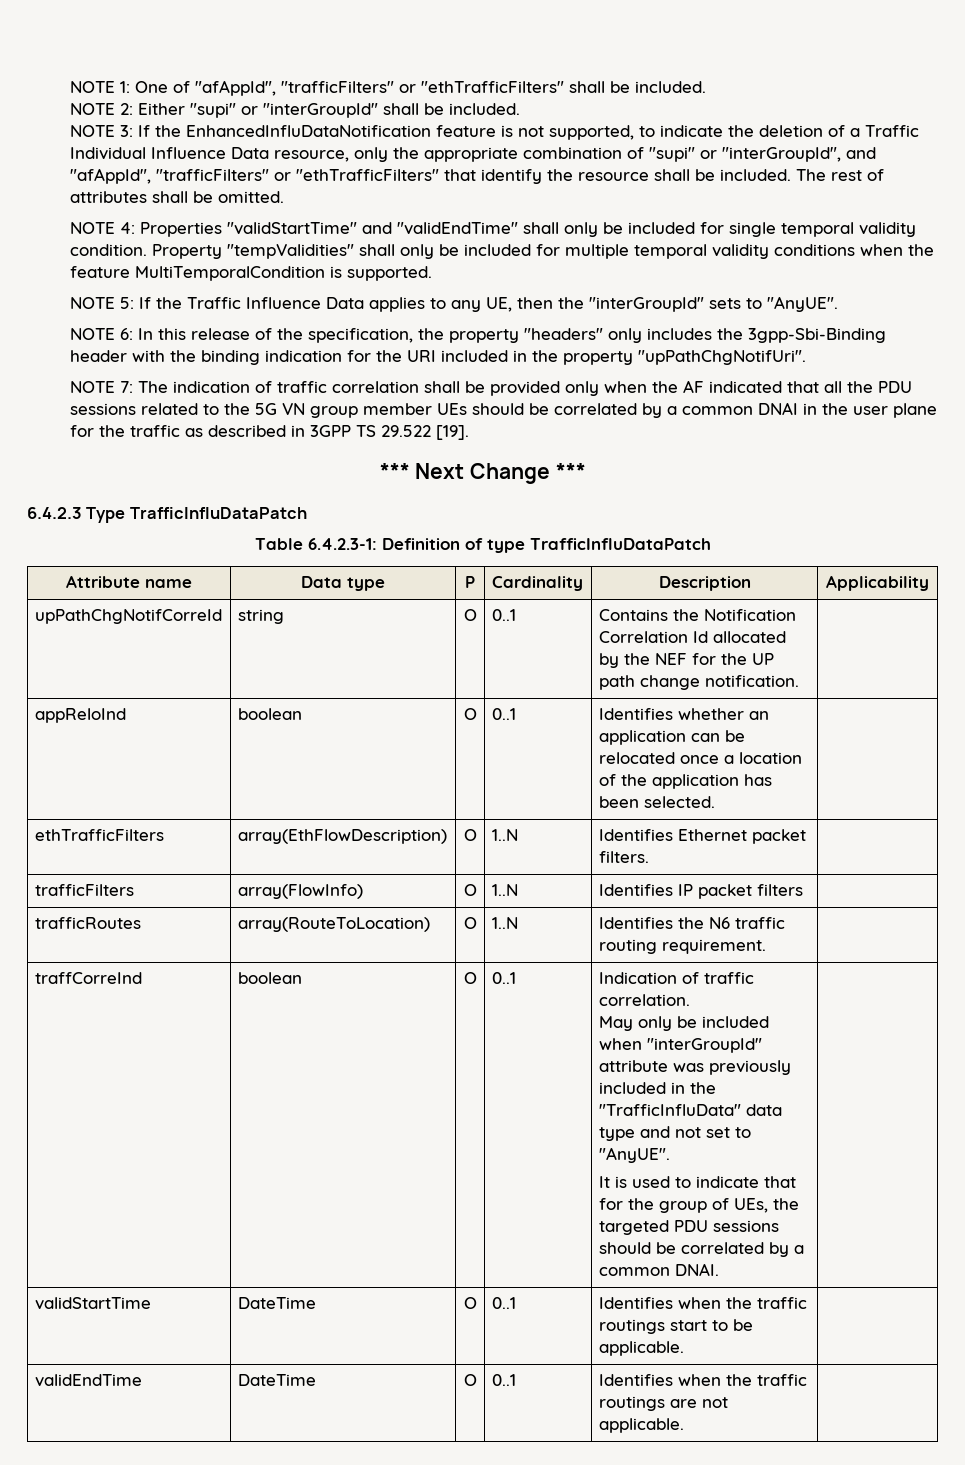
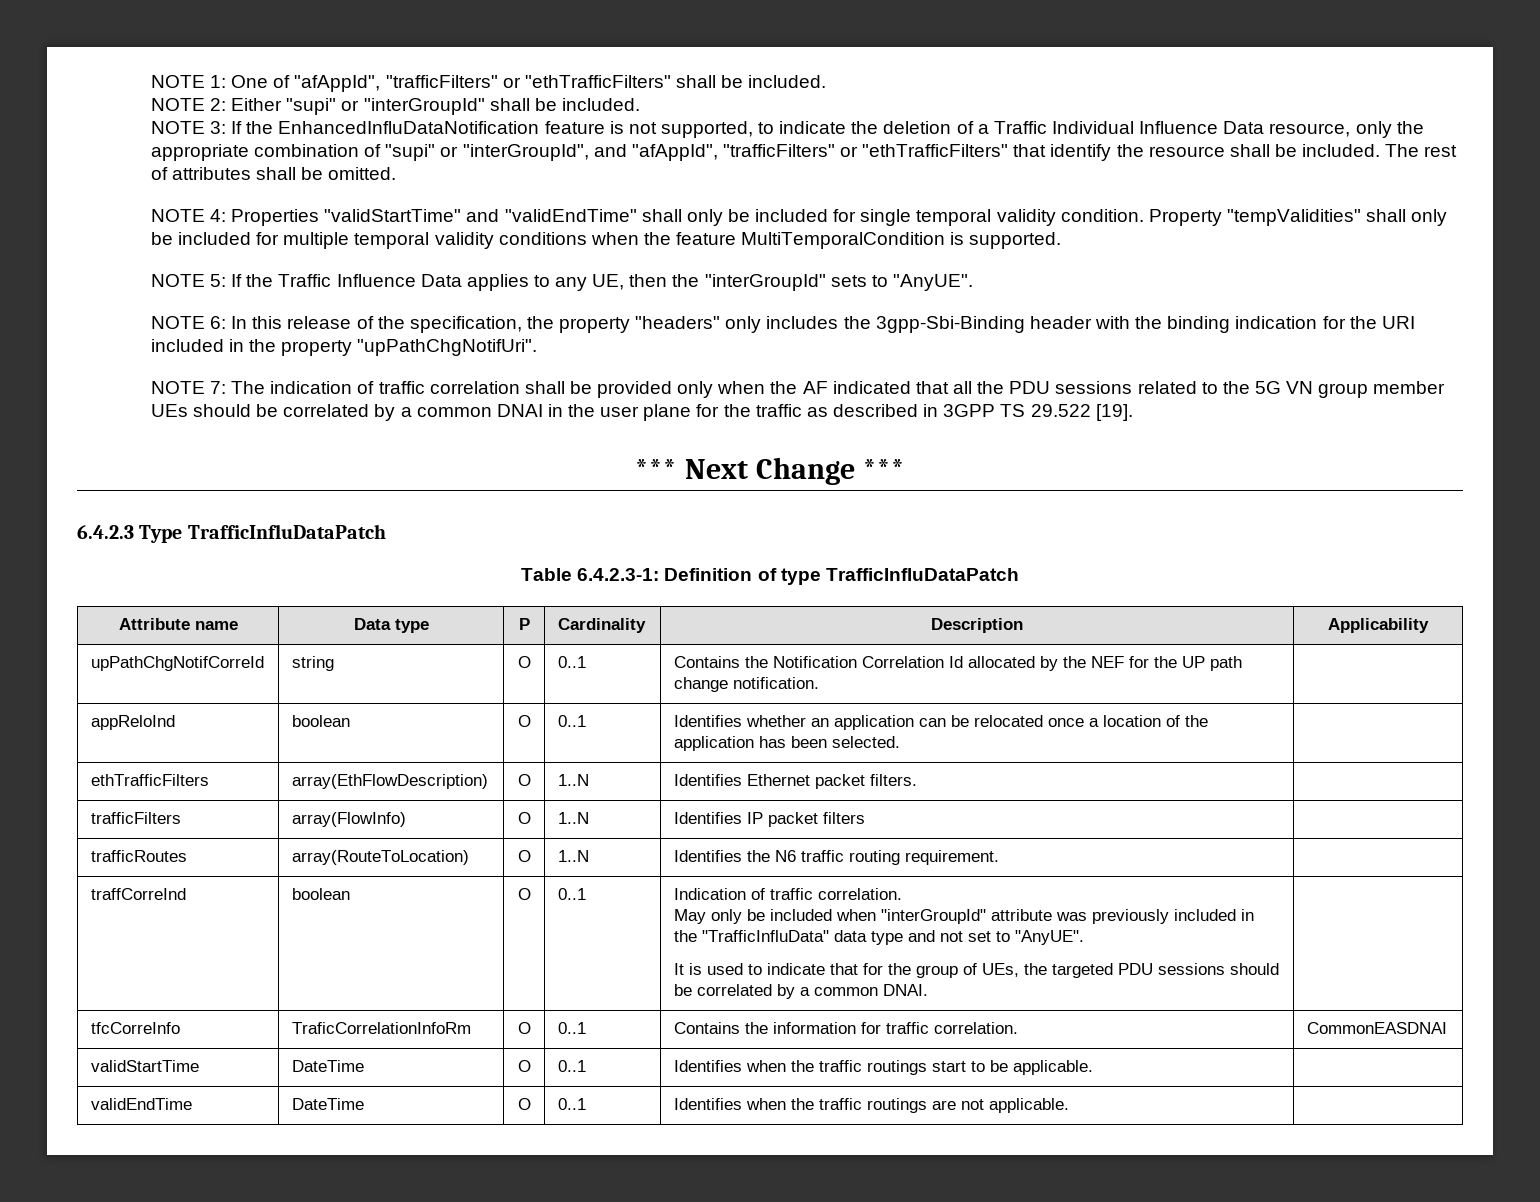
+ tfcCorreInfo | TraficCorrelationInfoRm | O | 0..1 | Contains the information for traffic correlation. | CommonEASDNAI

